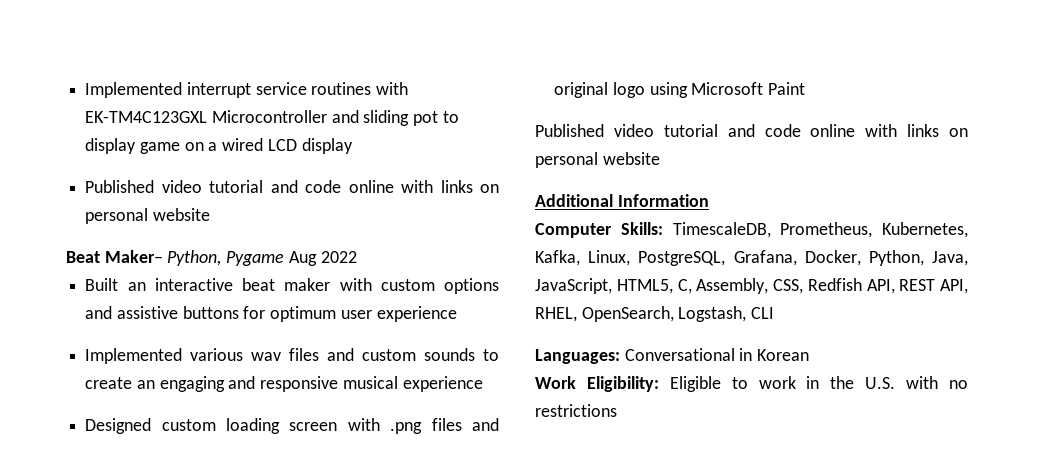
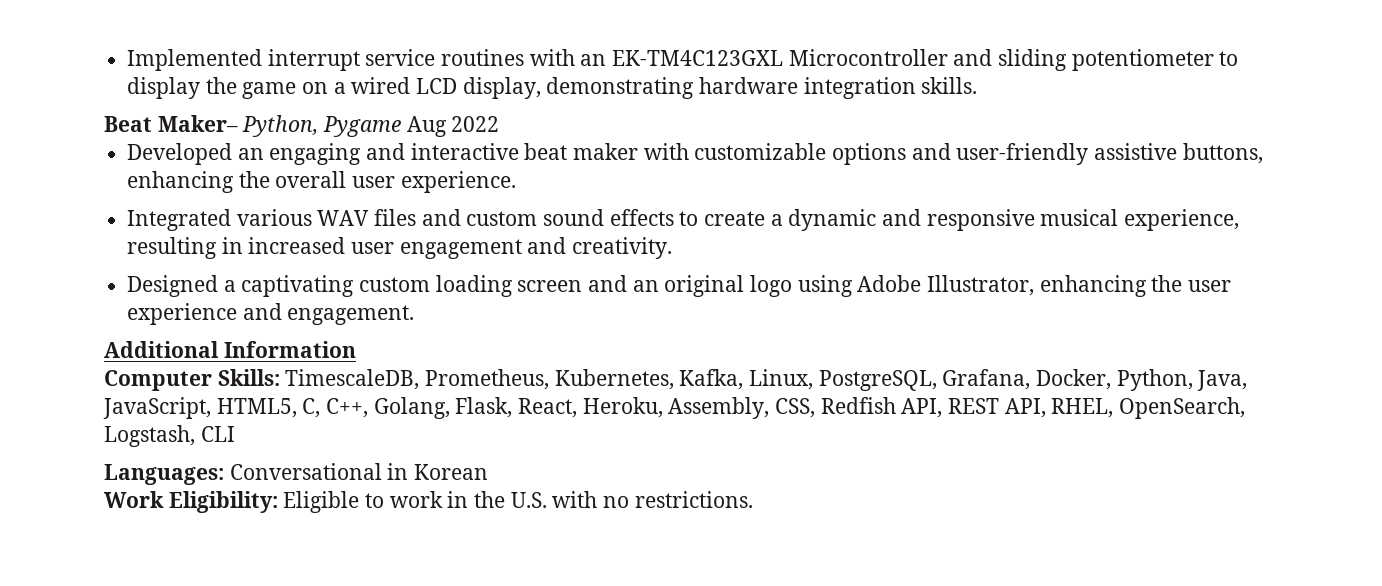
- Implemented interrupt service routines with EK-TM4C123GXL Microcontroller and sliding pot to display game on a wired LCD display
- Published video tutorial and code online with links on personal website
+ Implemented interrupt service routines with an EK-TM4C123GXL Microcontroller and sliding potentiometer to display the game on a wired LCD display, demonstrating hardware integration skills.
- Built an interactive beat maker with custom options and assistive buttons for optimum user experience
- Implemented various wav files and custom sounds to create an engaging and responsive musical experience
+ Developed an engaging and interactive beat maker with customizable options and user-friendly assistive buttons, enhancing the overall user experience.
+ Integrated various WAV files and custom sound effects to create a dynamic and responsive musical experience, resulting in increased user engagement and creativity.
- Designed custom loading screen with .png files and original logo using Microsoft Paint
- Published video tutorial and code online with links on personal website
+ Designed a captivating custom loading screen and an original logo using Adobe Illustrator, enhancing the user experience and engagement.
- Computer Skills: TimescaleDB, Prometheus, Kubernetes, Kafka, Linux, PostgreSQL, Grafana, Docker, Python, Java, JavaScript, HTML5, C, Assembly, CSS, Redfish API, REST API, RHEL, OpenSearch, Logstash, CLI
+ Computer Skills: TimescaleDB, Prometheus, Kubernetes, Kafka, Linux, PostgreSQL, Grafana, Docker, Python, Java, JavaScript, HTML5, C, C++, Golang, Flask, React, Heroku, Assembly, CSS, Redfish API, REST API, RHEL, OpenSearch, Logstash, CLI
- Work Eligibility: Eligible to work in the U.S. with no restrictions
+ Work Eligibility: Eligible to work in the U.S. with no restrictions.

